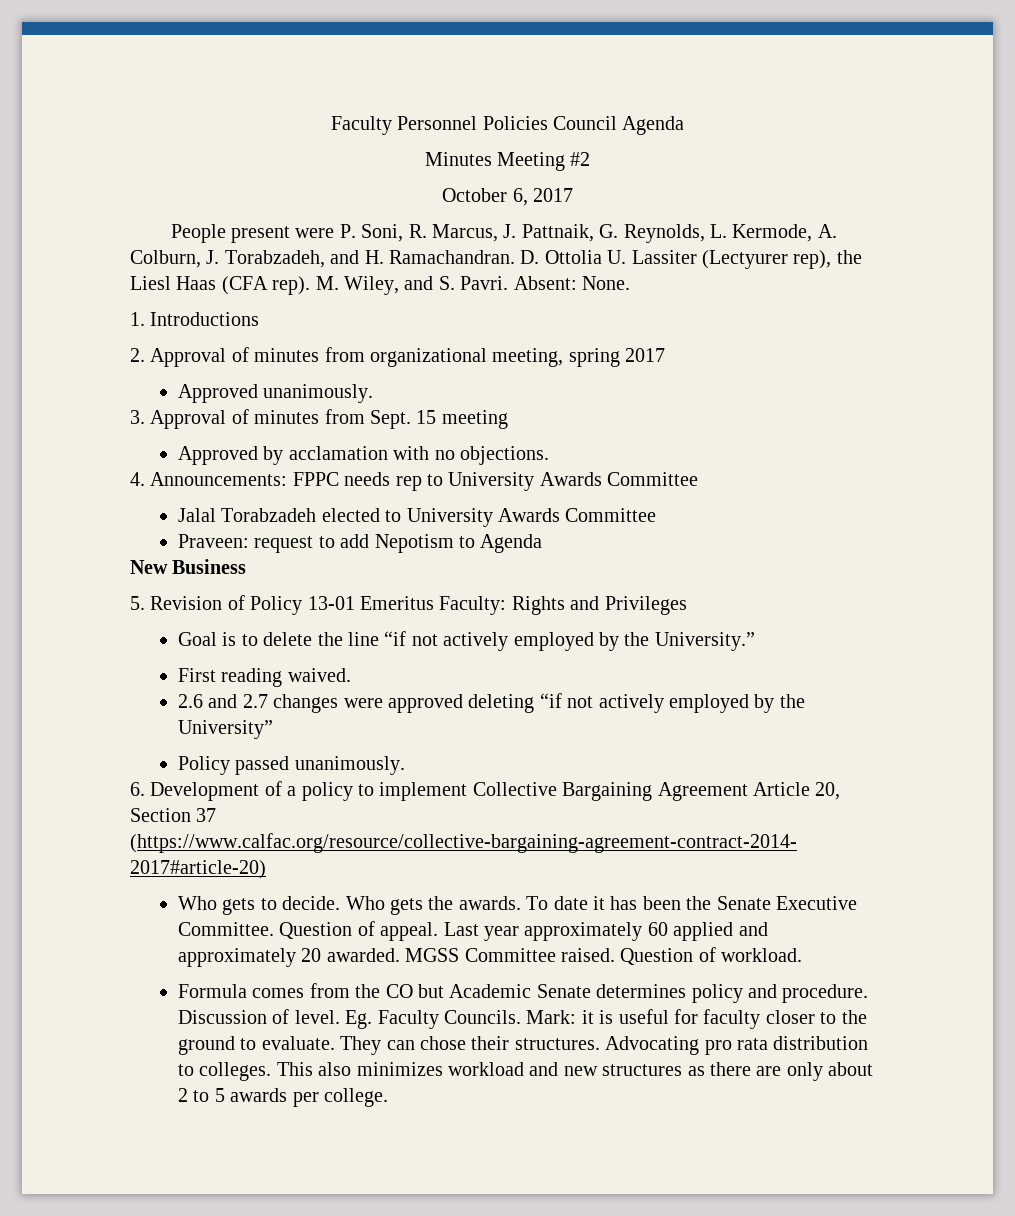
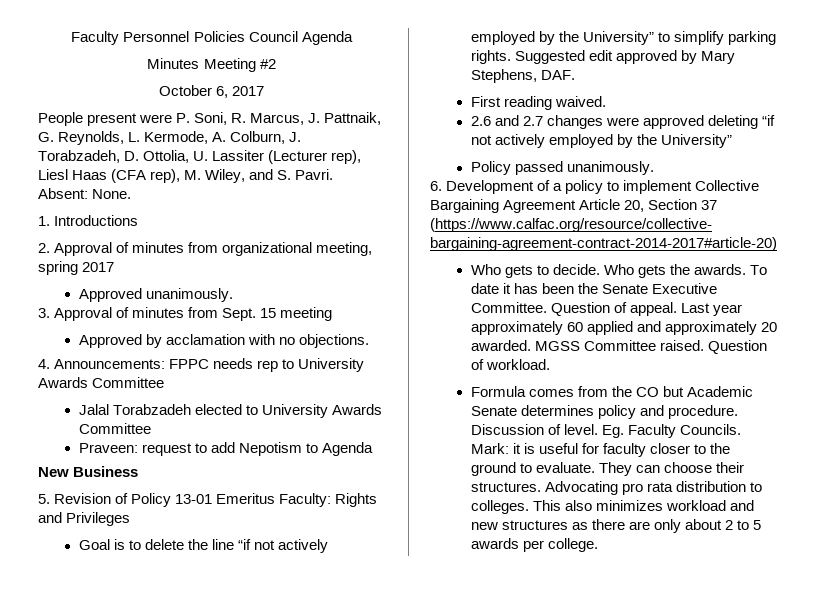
- People present were P. Soni, R. Marcus, J. Pattnaik, G. Reynolds, L. Kermode, A. Colburn, J. Torabzadeh, and H. Ramachandran. D. Ottolia U. Lassiter (Lectyurer rep), the Liesl Haas (CFA rep). M. Wiley, and S. Pavri.
+ People present were P. Soni, R. Marcus, J. Pattnaik, G. Reynolds, L. Kermode, A. Colburn, J. Torabzadeh, D. Ottolia, U. Lassiter (Lecturer rep), Liesl Haas (CFA rep), M. Wiley, and S. Pavri.
- Goal is to delete the line “if not actively employed by the University.”
+ Goal is to delete the line “if not actively employed by the University” to simplify parking rights. Suggested edit approved by Mary Stephens, DAF.
- They can chose their structures.
+ They can choose their structures.

